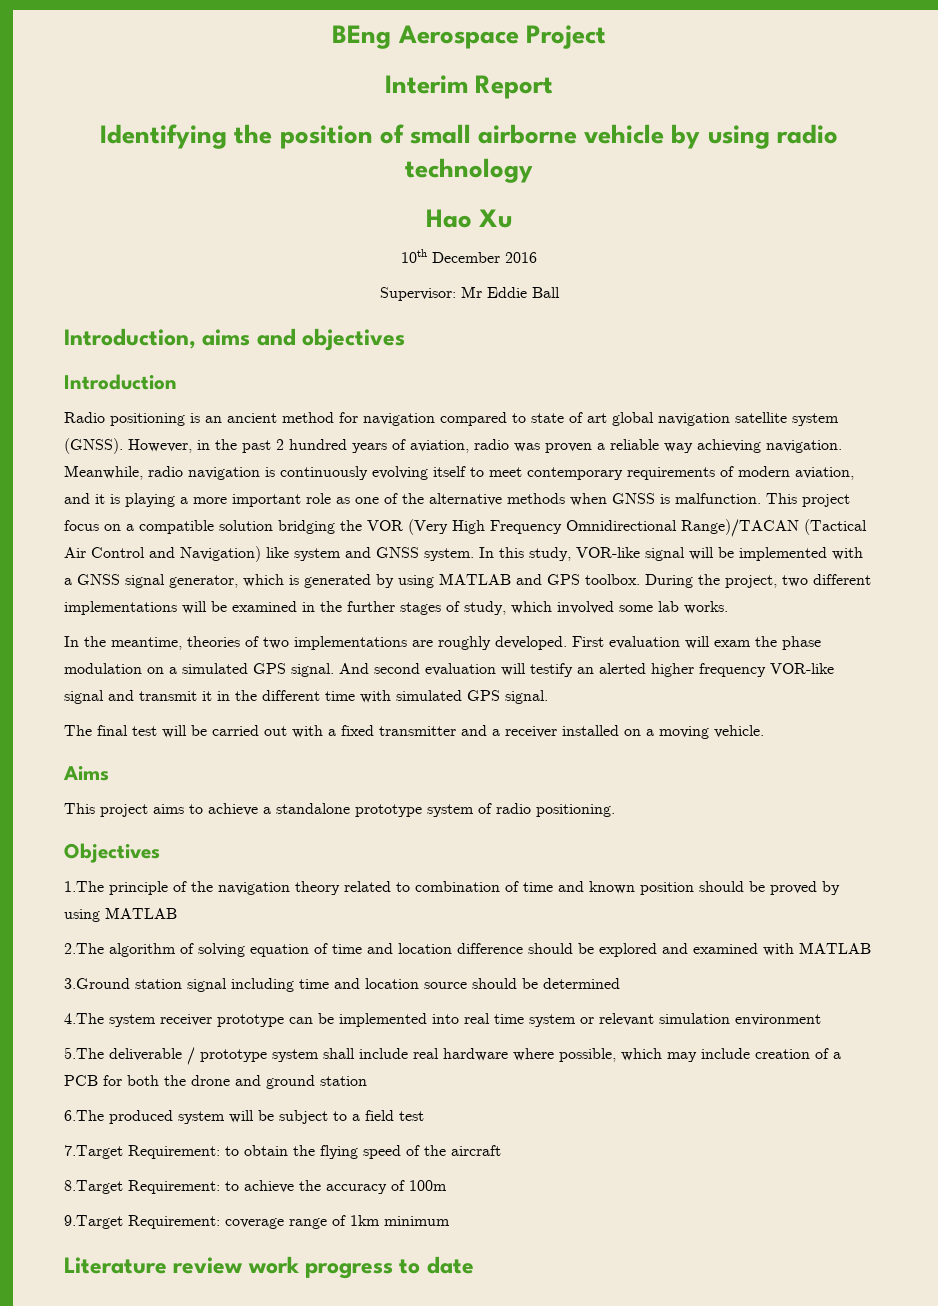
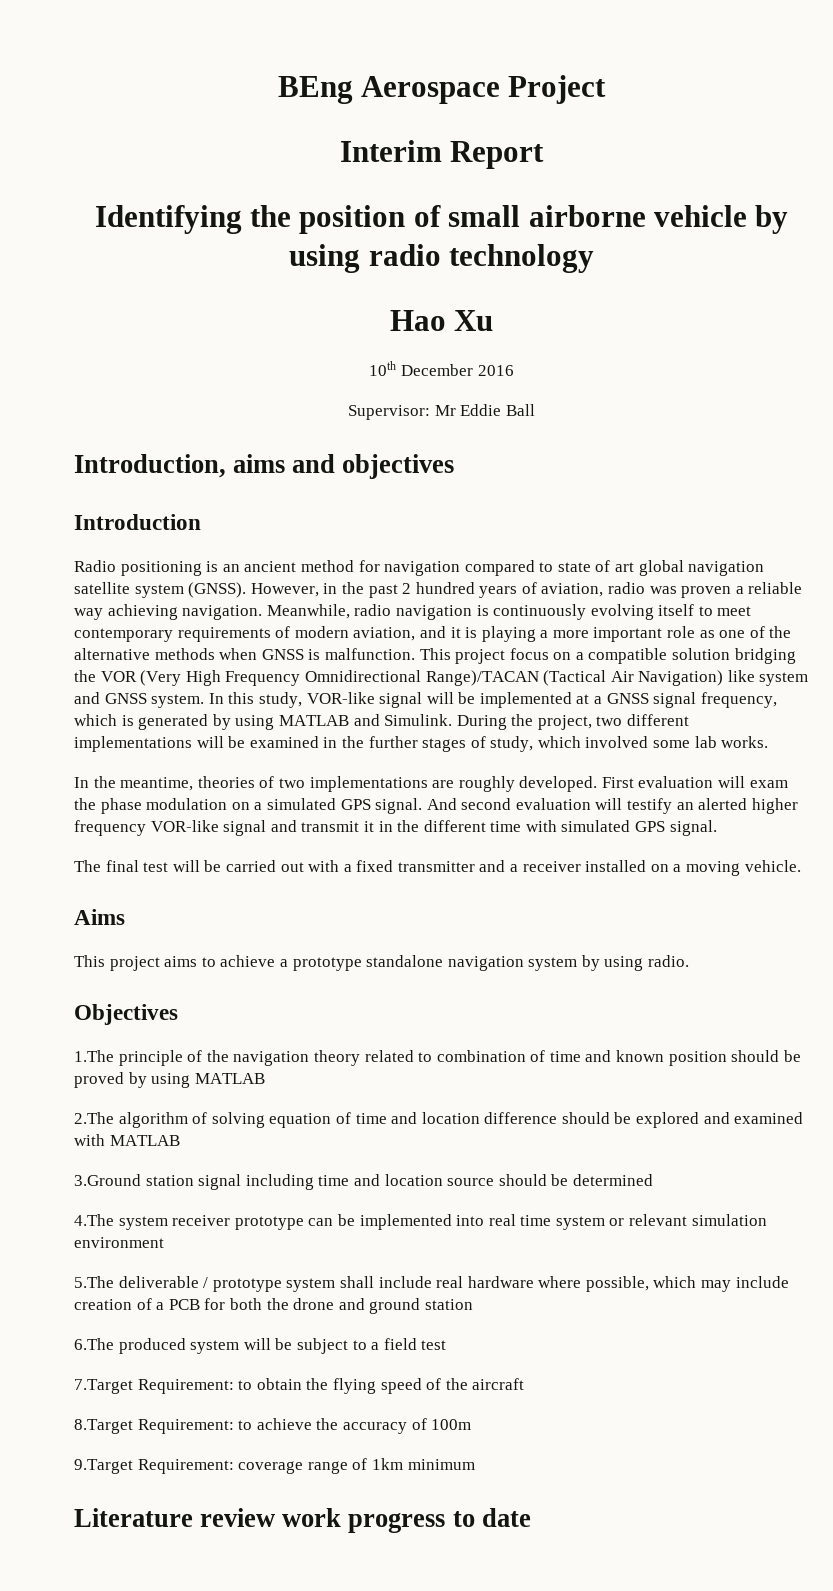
- This project focus on a compatible solution bridging the VOR (Very High Frequency Omnidirectional Range)/TACAN (Tactical Air Control and Navigation) like system and GNSS system.
+ This project focus on a compatible solution bridging the VOR (Very High Frequency Omnidirectional Range)/TACAN (Tactical Air Navigation) like system and GNSS system.
- In this study, VOR-like signal will be implemented with a GNSS signal generator, which is generated by using MATLAB and GPS toolbox.
+ In this study, VOR-like signal will be implemented at a GNSS signal frequency, which is generated by using MATLAB and Simulink.
- This project aims to achieve a standalone prototype system of radio positioning.
+ This project aims to achieve a prototype standalone navigation system by using radio.

